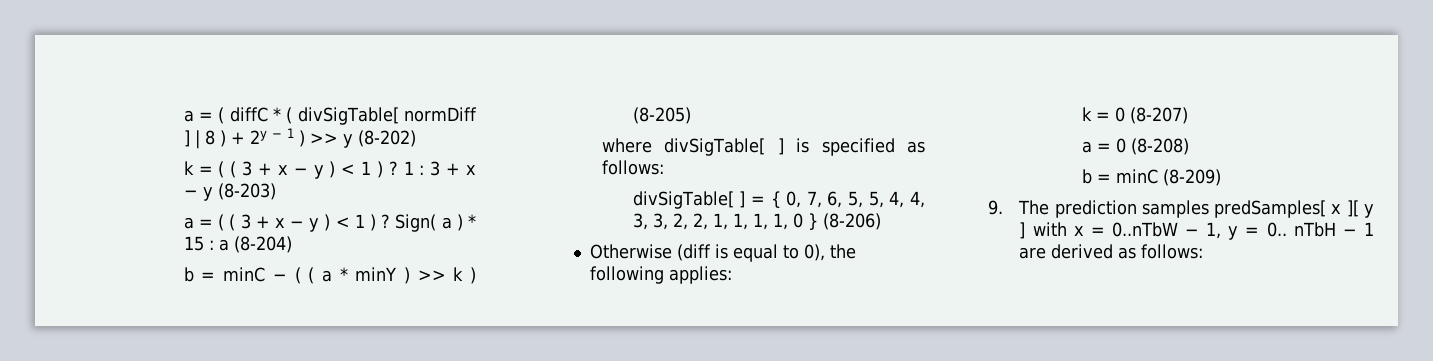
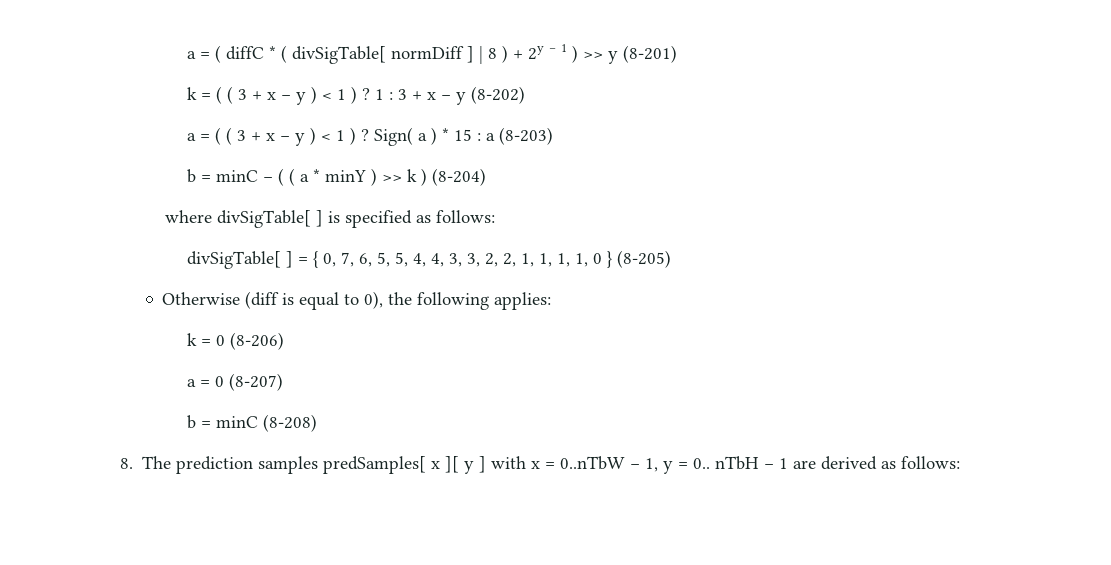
- a = ( diffC * ( divSigTable[ normDiff ] | 8 ) + 2y − 1 ) >> y (8-202)
+ a = ( diffC * ( divSigTable[ normDiff ] | 8 ) + 2y − 1 ) >> y (8-201)
- 1 : 3 + x − y (8-203)
+ 1 : 3 + x − y (8-202)
- Sign( a ) * 15 : a (8-204)
+ Sign( a ) * 15 : a (8-203)
- b = minC − ( ( a * minY ) >> k ) (8-205)
+ b = minC − ( ( a * minY ) >> k ) (8-204)
- divSigTable[ ] = { 0, 7, 6, 5, 5, 4, 4, 3, 3, 2, 2, 1, 1, 1, 1, 0 } (8-206)
+ divSigTable[ ] = { 0, 7, 6, 5, 5, 4, 4, 3, 3, 2, 2, 1, 1, 1, 1, 0 } (8-205)
- k = 0 (8-207)
+ k = 0 (8-206)
- a = 0 (8-208)
- b = minC (8-209)
- 9. The prediction samples predSamples[ x ][ y ] with x = 0..nTbW − 1, y = 0.. nTbH − 1 are derived as follows:
+ a = 0 (8-207)
+ b = minC (8-208)
+ 8. The prediction samples predSamples[ x ][ y ] with x = 0..nTbW − 1, y = 0.. nTbH − 1 are derived as follows:

